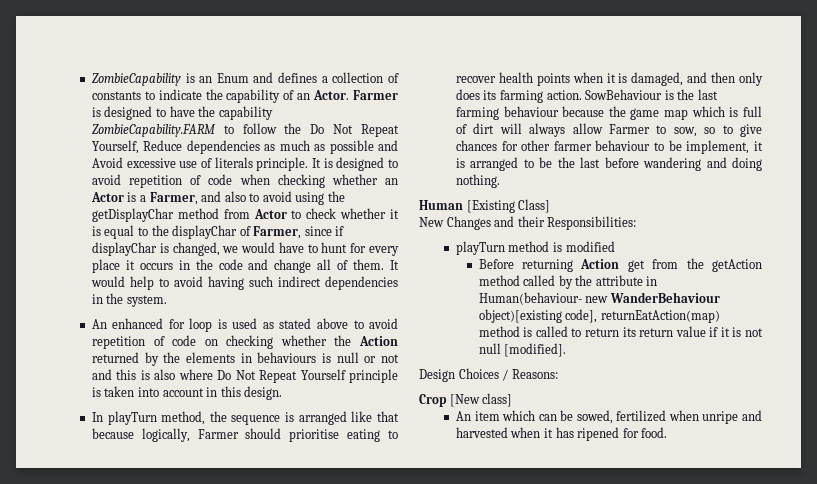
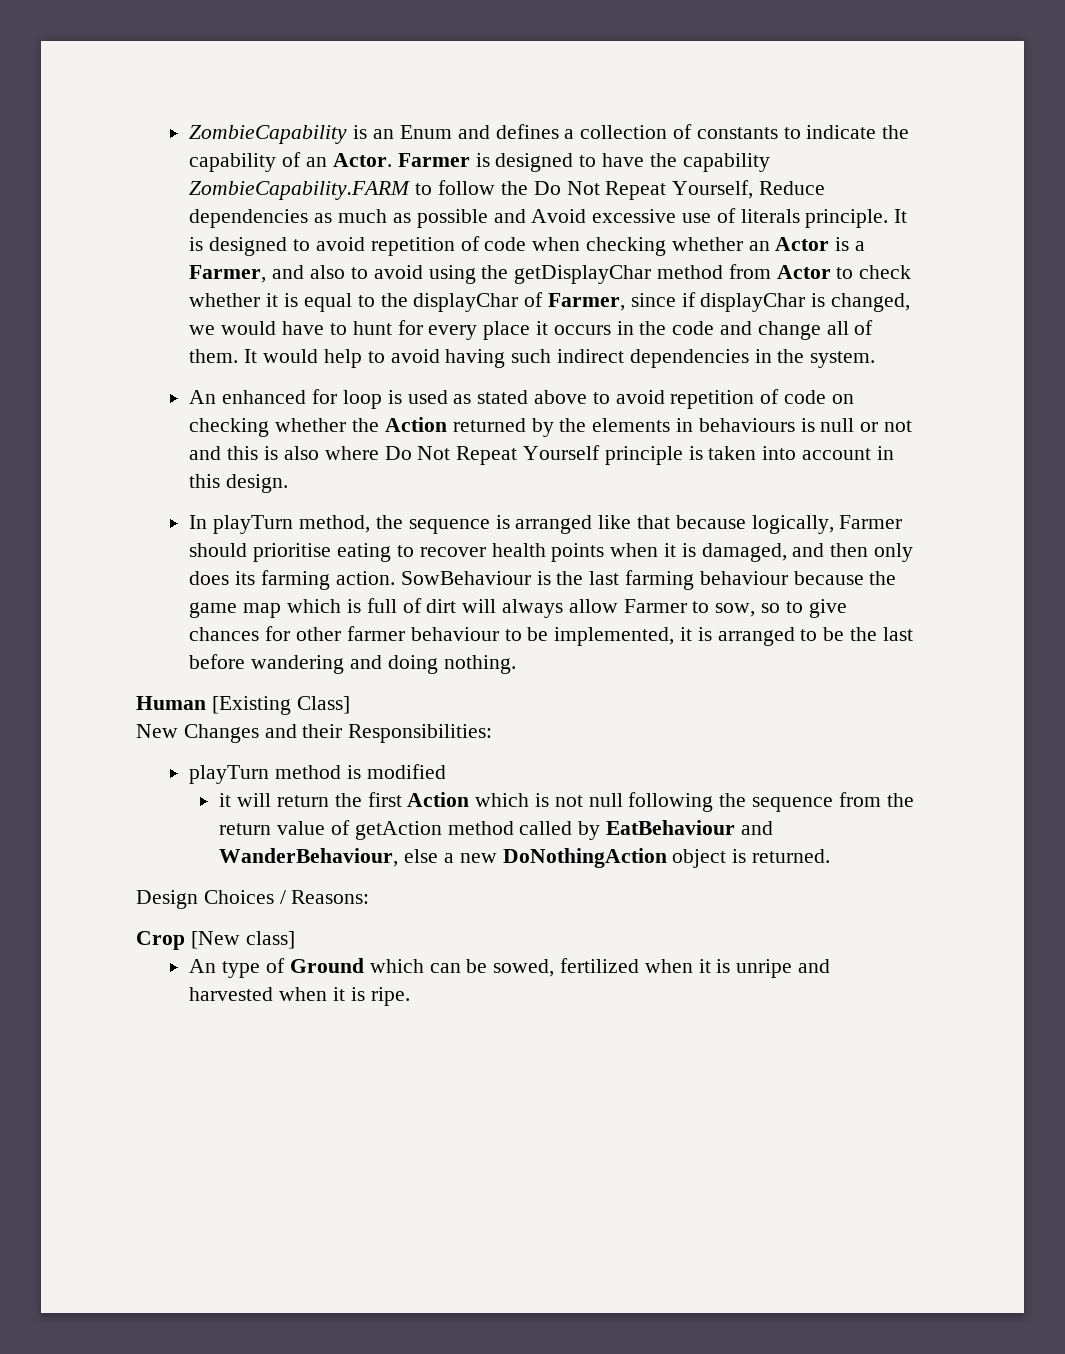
- SowBehaviour is the last farming behaviour because the game map which is full of dirt will always allow Farmer to sow, so to give chances for other farmer behaviour to be implement, it is arranged to be the last before wandering and doing nothing.
+ SowBehaviour is the last farming behaviour because the game map which is full of dirt will always allow Farmer to sow, so to give chances for other farmer behaviour to be implemented, it is arranged to be the last before wandering and doing nothing.
- Before returning Action get from the getAction method called by the attribute in Human(behaviour- new WanderBehaviour object)[existing code], returnEatAction(map) method is called to return its return value if it is not null [modified].
+ it will return the first Action which is not null following the sequence from the return value of getAction method called by EatBehaviour and WanderBehaviour, else a new DoNothingAction object is returned.
- An item which can be sowed, fertilized when unripe and harvested when it has ripened for food.
+ An type of Ground which can be sowed, fertilized when it is unripe and harvested when it is ripe.

